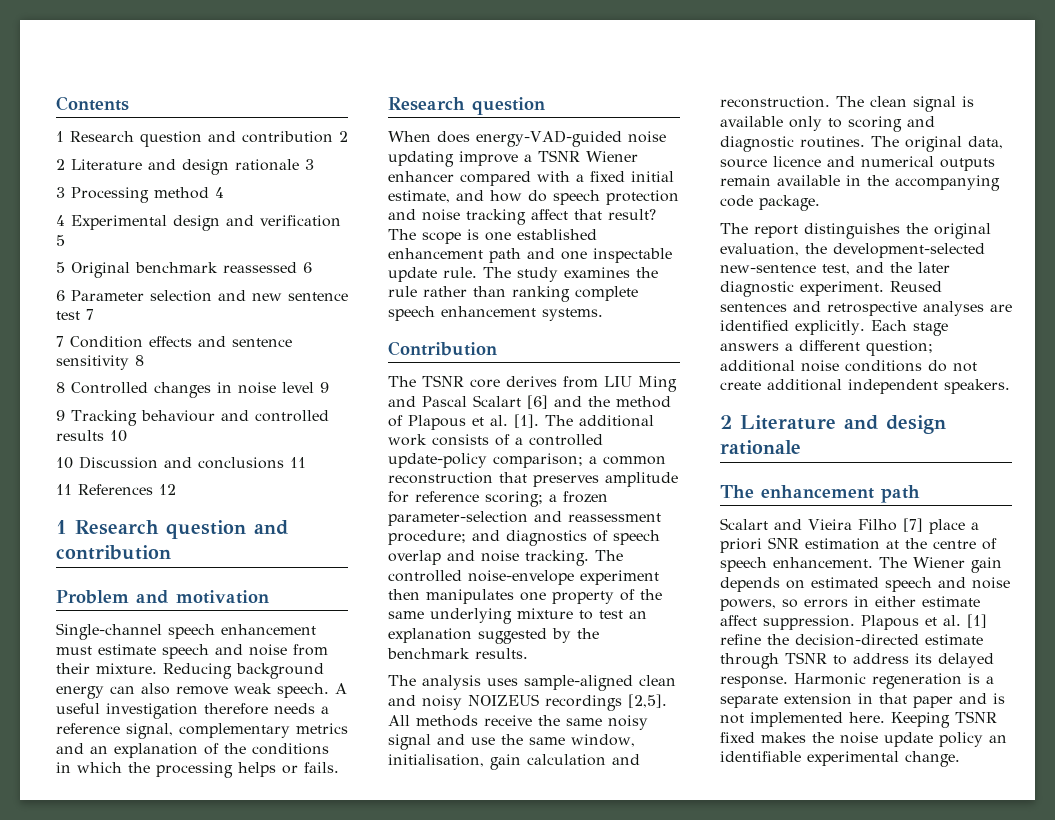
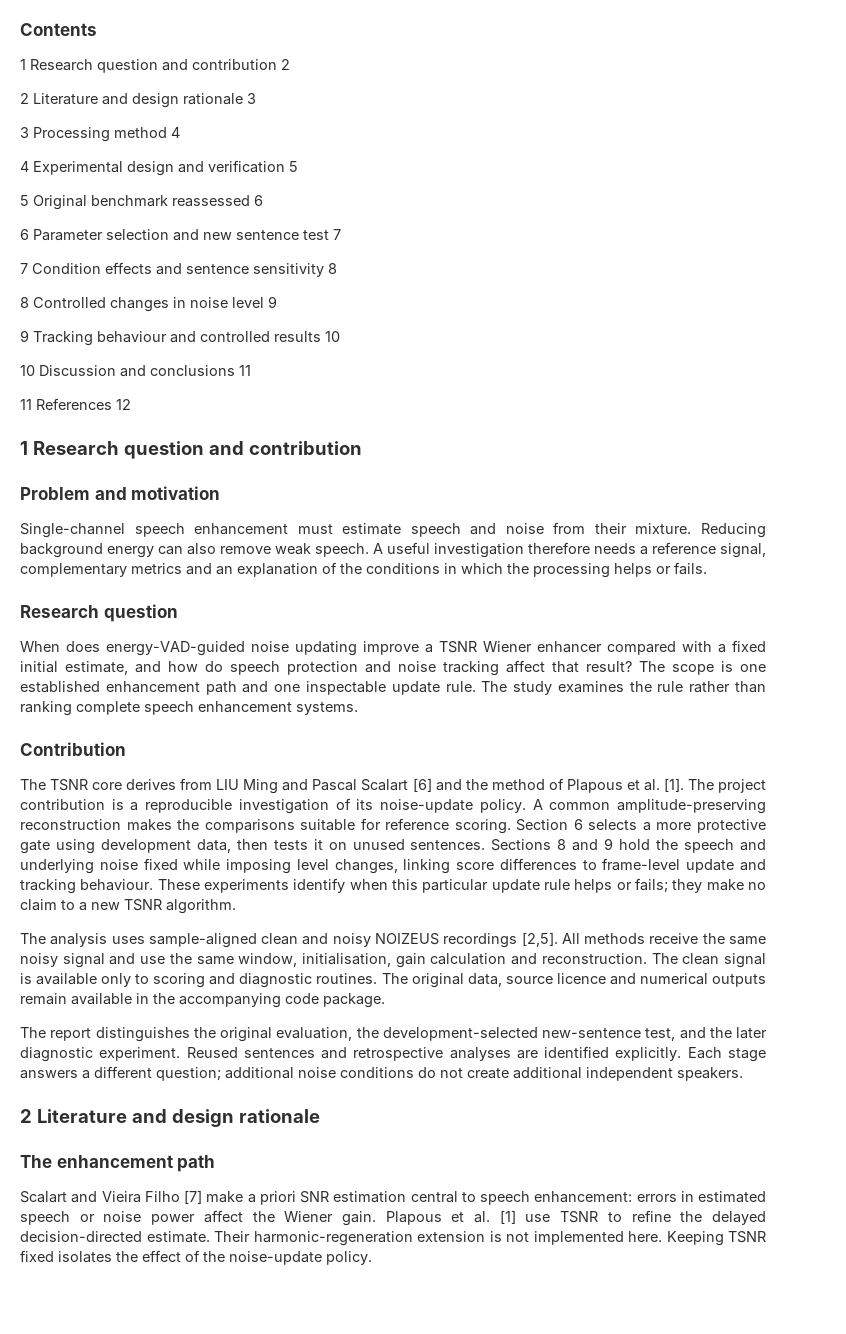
- The additional work consists of a controlled update-policy comparison; a common reconstruction that preserves amplitude for reference scoring; a frozen parameter-selection and reassessment procedure; and diagnostics of speech overlap and noise tracking. The controlled noise-envelope experiment then manipulates one property of the same underlying mixture to test an explanation suggested by the benchmark results.
+ The project contribution is a reproducible investigation of its noise-update policy. A common amplitude-preserving reconstruction makes the comparisons suitable for reference scoring. Section 6 selects a more protective gate using development data, then tests it on unused sentences. Sections 8 and 9 hold the speech and underlying noise fixed while imposing level changes, linking score differences to frame-level update and tracking behaviour. These experiments identify when this particular update rule helps or fails; they make no claim to a new TSNR algorithm.
- Scalart and Vieira Filho [7] place a priori SNR estimation at the centre of speech enhancement. The Wiener gain depends on estimated speech and noise powers, so errors in either estimate affect suppression. Plapous et al. [1] refine the decision-directed estimate through TSNR to address its delayed response. Harmonic regeneration is a separate extension in that paper and is not implemented here.
+ Scalart and Vieira Filho [7] make a priori SNR estimation central to speech enhancement: errors in estimated speech or noise power affect the Wiener gain. Plapous et al. [1] use TSNR to refine the delayed decision-directed estimate. Their harmonic-regeneration extension is not implemented here.
- Keeping TSNR fixed makes the noise update policy an identifiable experimental change.
+ Keeping TSNR fixed isolates the effect of the noise-update policy.

